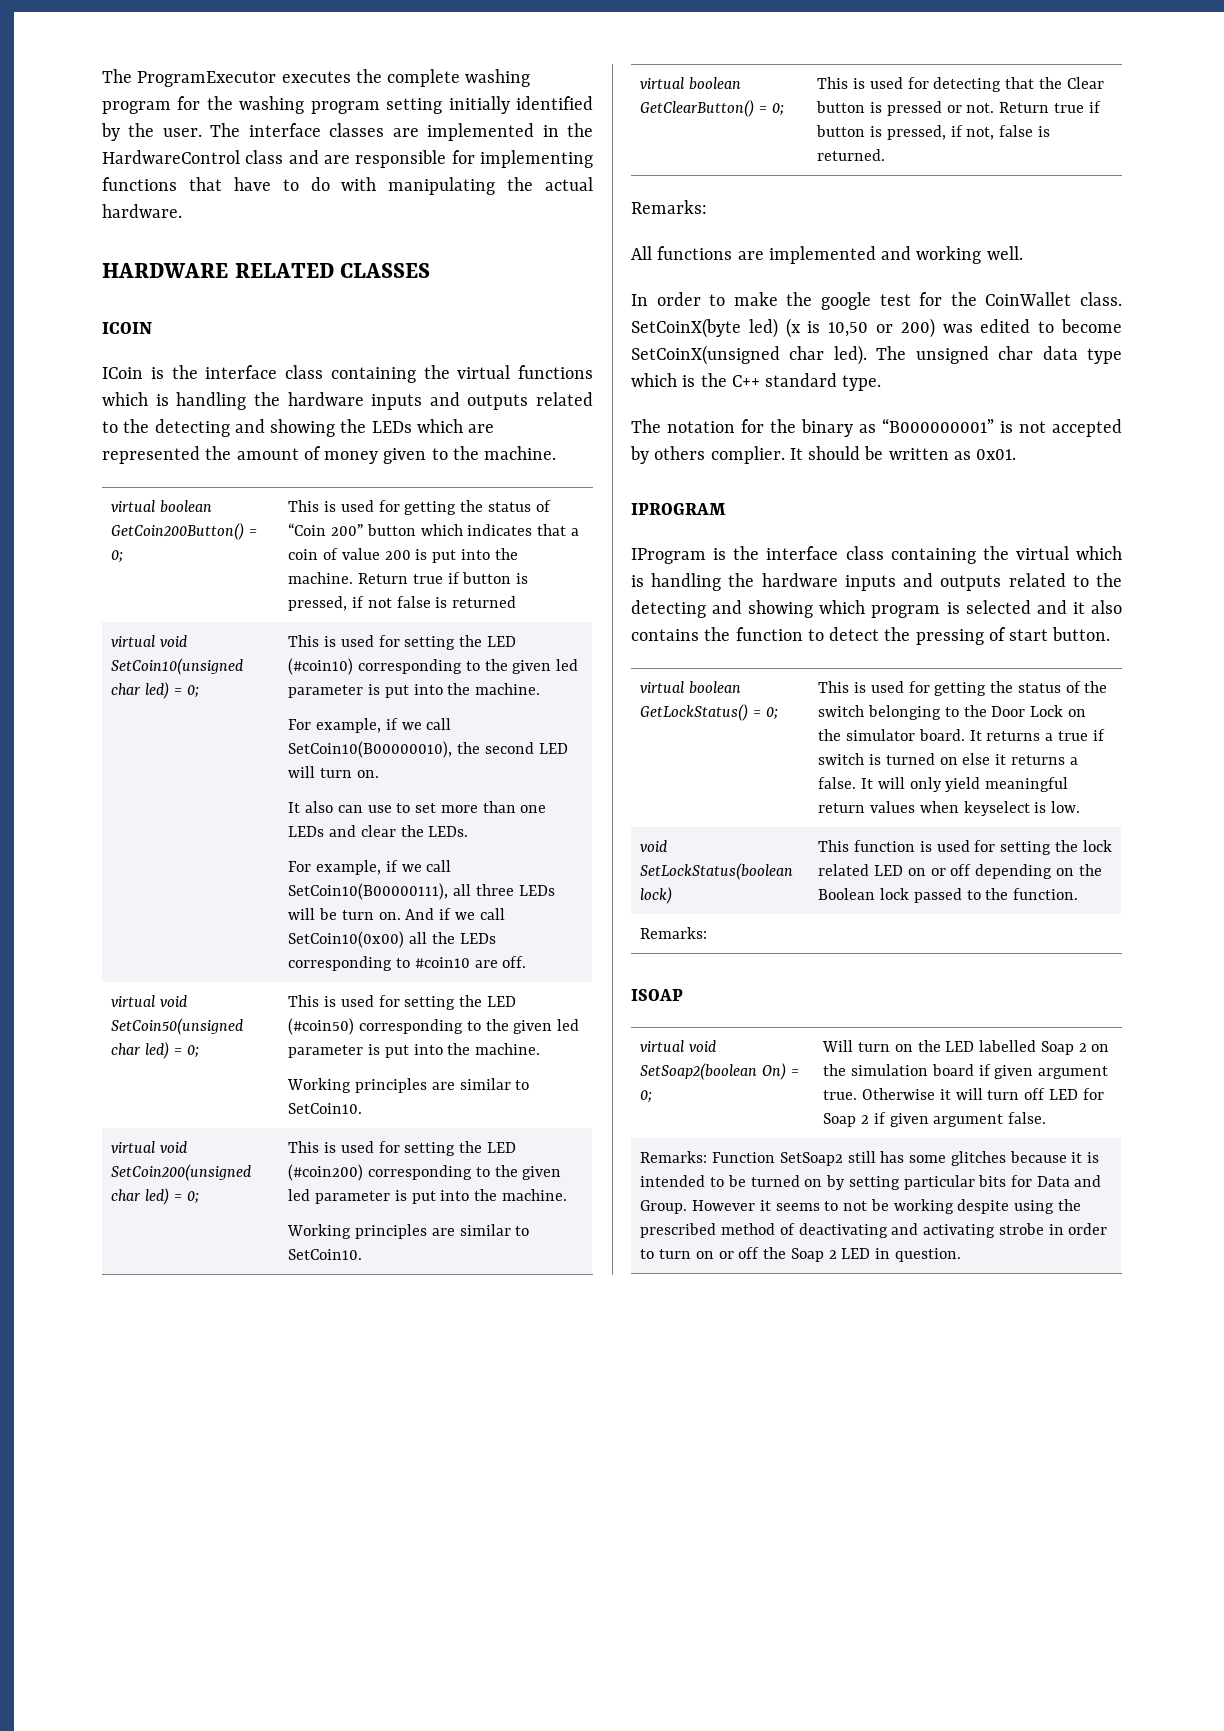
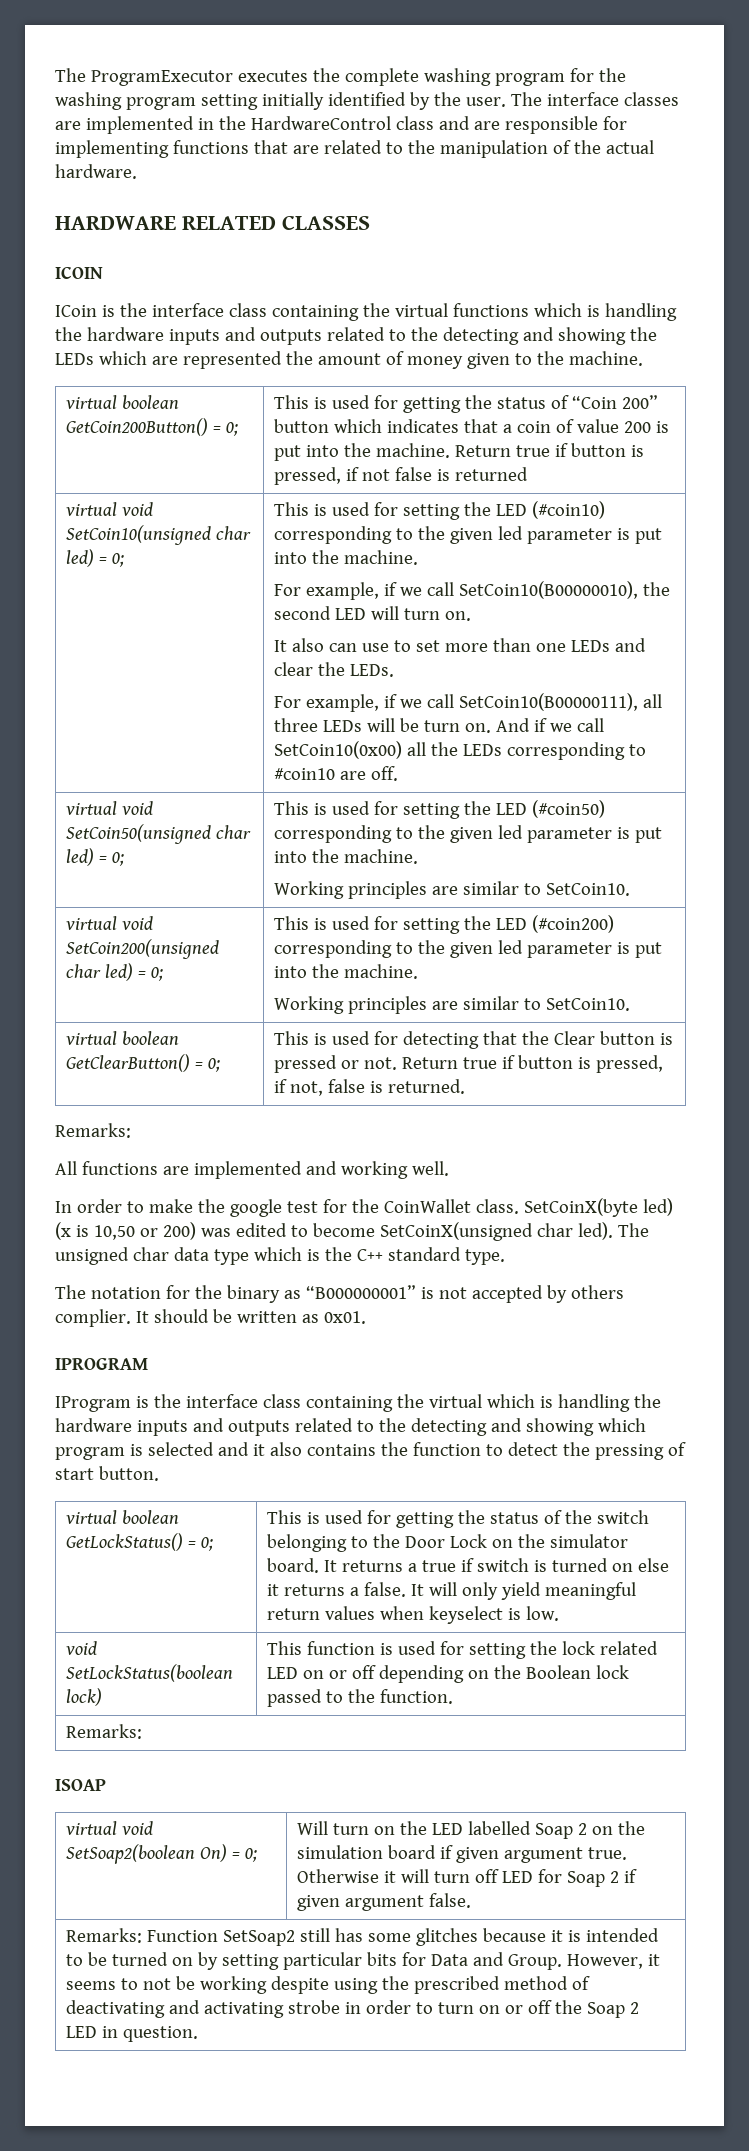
- The interface classes are implemented in the HardwareControl class and are responsible for implementing functions that have to do with manipulating the actual hardware.
+ The interface classes are implemented in the HardwareControl class and are responsible for implementing functions that are related to the manipulation of the actual hardware.
- However it seems to not be working despite using the prescribed method of deactivating and activating strobe in order to turn on or off the Soap 2 LED in question.
+ However, it seems to not be working despite using the prescribed method of deactivating and activating strobe in order to turn on or off the Soap 2 LED in question.

